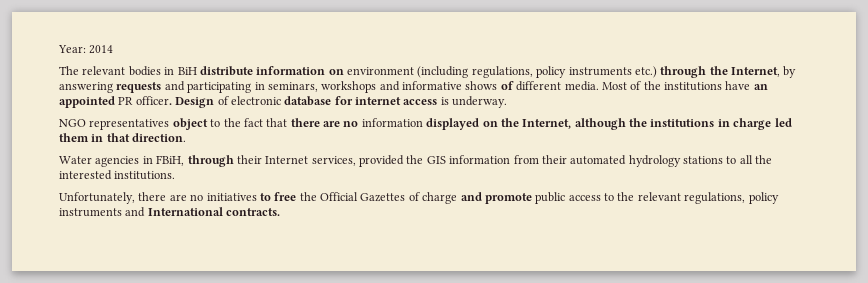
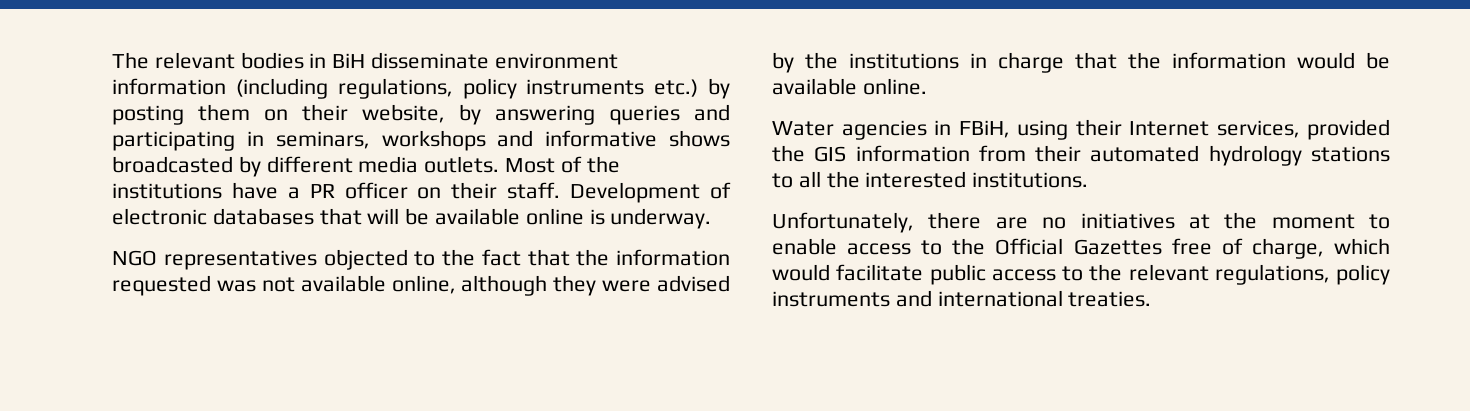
- Year: 2014
- The relevant bodies in BiH distribute information on environment (including regulations, policy instruments etc.) through the Internet, by answering requests and participating in seminars, workshops and informative shows of different media.
+ The relevant bodies in BiH disseminate environment information (including regulations, policy instruments etc.) by posting them on their website, by answering queries and participating in seminars, workshops and informative shows broadcasted by different media outlets.
- Most of the institutions have an appointed PR officer. Design of electronic database for internet access is underway.
+ Most of the institutions have a PR officer on their staff. Development of electronic databases that will be available online is underway.
- NGO representatives object to the fact that there are no information displayed on the Internet, although the institutions in charge led them in that direction.
+ NGO representatives objected to the fact that the information requested was not available online, although they were advised by the institutions in charge that the information would be available online.
- Water agencies in FBiH, through their Internet services, provided the GIS information from their automated hydrology stations to all the interested institutions.
+ Water agencies in FBiH, using their Internet services, provided the GIS information from their automated hydrology stations to all the interested institutions.
- Unfortunately, there are no initiatives to free the Official Gazettes of charge and promote public access to the relevant regulations, policy instruments and International contracts.
+ Unfortunately, there are no initiatives at the moment to enable access to the Official Gazettes free of charge, which would facilitate public access to the relevant regulations, policy instruments and international treaties.

